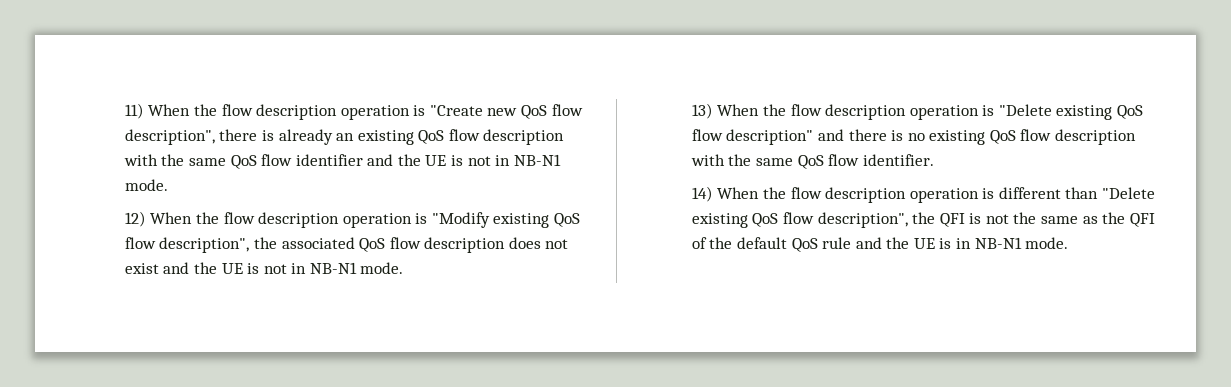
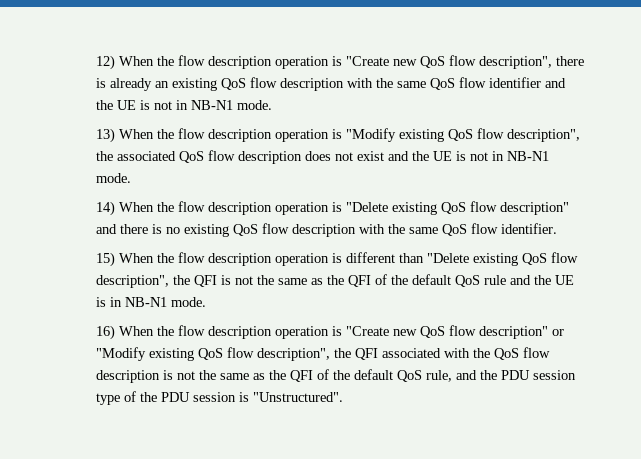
- 11) When the flow description operation is "Create new QoS flow description", there is already an existing QoS flow description with the same QoS flow identifier and the UE is not in NB-N1 mode.
+ 12) When the flow description operation is "Create new QoS flow description", there is already an existing QoS flow description with the same QoS flow identifier and the UE is not in NB-N1 mode.
- 12) When the flow description operation is "Modify existing QoS flow description", the associated QoS flow description does not exist and the UE is not in NB-N1 mode.
+ 13) When the flow description operation is "Modify existing QoS flow description", the associated QoS flow description does not exist and the UE is not in NB-N1 mode.
- 13) When the flow description operation is "Delete existing QoS flow description" and there is no existing QoS flow description with the same QoS flow identifier.
+ 14) When the flow description operation is "Delete existing QoS flow description" and there is no existing QoS flow description with the same QoS flow identifier.
- 14) When the flow description operation is different than "Delete existing QoS flow description", the QFI is not the same as the QFI of the default QoS rule and the UE is in NB-N1 mode.
+ 15) When the flow description operation is different than "Delete existing QoS flow description", the QFI is not the same as the QFI of the default QoS rule and the UE is in NB-N1 mode.
+ 16) When the flow description operation is "Create new QoS flow description" or "Modify existing QoS flow description", the QFI associated with the QoS flow description is not the same as the QFI of the default QoS rule, and the PDU session type of the PDU session is "Unstructured".

